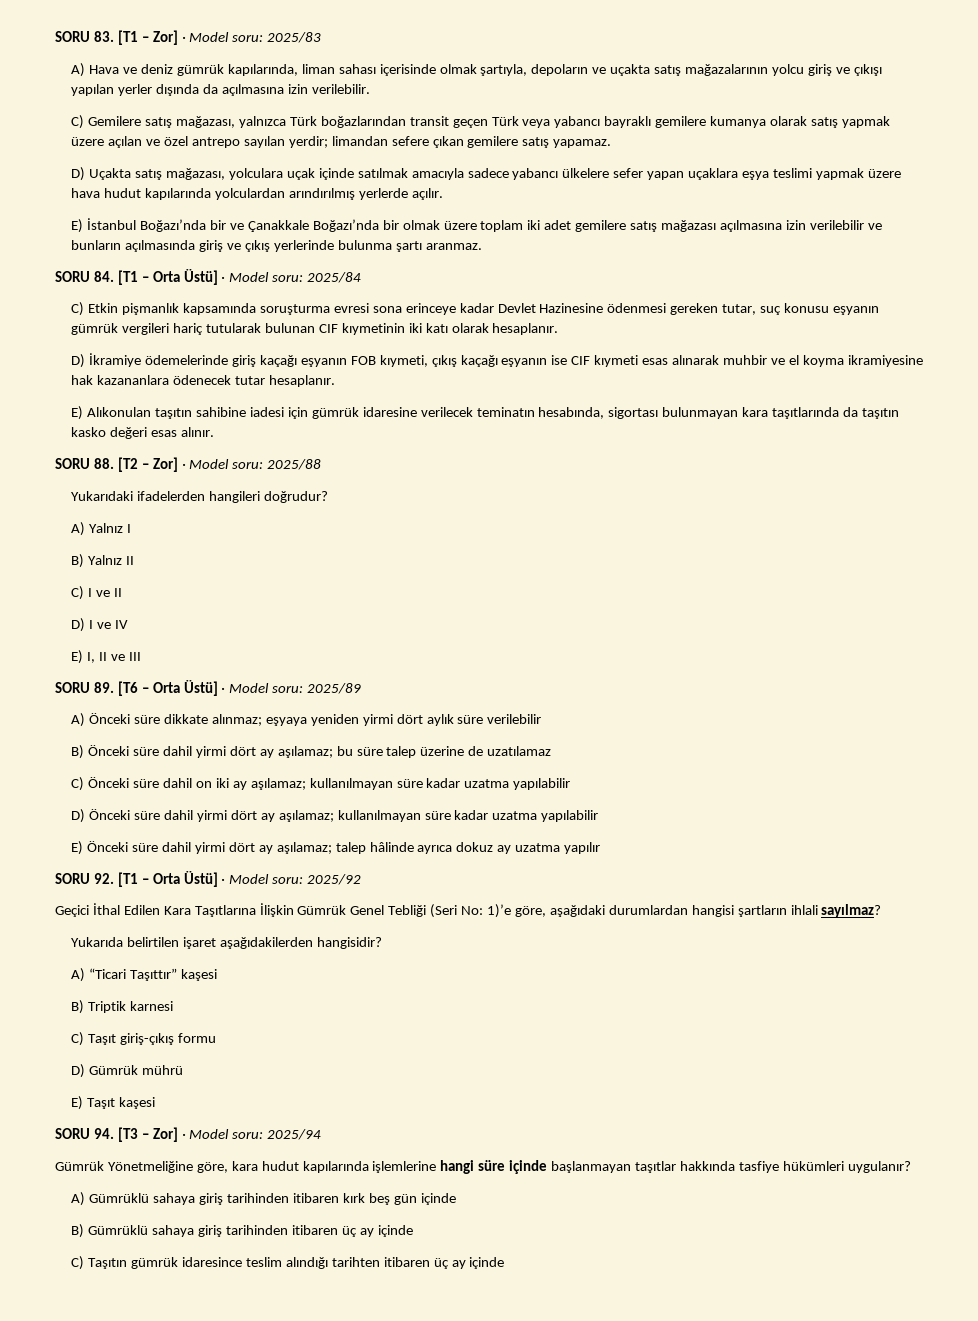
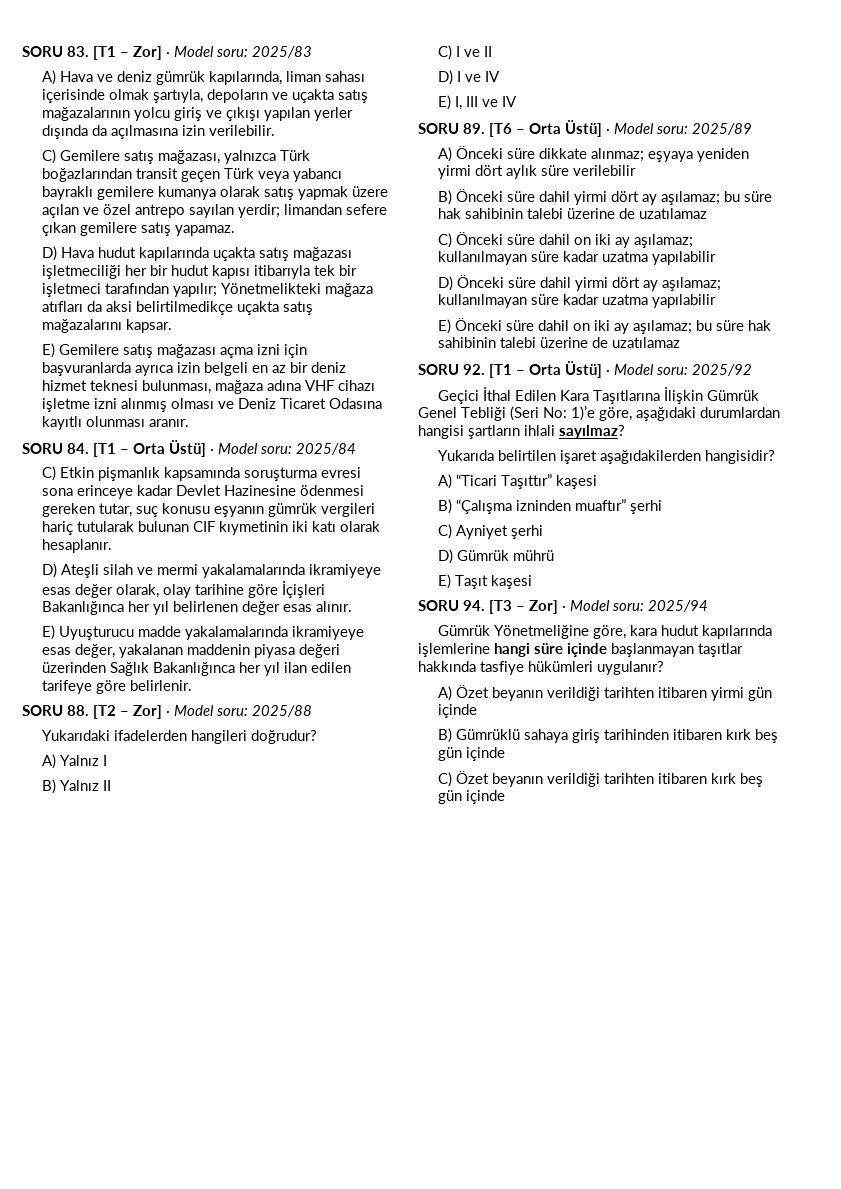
- D) Uçakta satış mağazası, yolculara uçak içinde satılmak amacıyla sadece yabancı ülkelere sefer yapan uçaklara eşya teslimi yapmak üzere hava hudut kapılarında yolculardan arındırılmış yerlerde açılır.
- E) İstanbul Boğazı’nda bir ve Çanakkale Boğazı’nda bir olmak üzere toplam iki adet gemilere satış mağazası açılmasına izin verilebilir ve bunların açılmasında giriş ve çıkış yerlerinde bulunma şartı aranmaz.
+ D) Hava hudut kapılarında uçakta satış mağazası işletmeciliği her bir hudut kapısı itibarıyla tek bir işletmeci tarafından yapılır; Yönetmelikteki mağaza atıfları da aksi belirtilmedikçe uçakta satış mağazalarını kapsar.
+ E) Gemilere satış mağazası açma izni için başvuranlarda ayrıca izin belgeli en az bir deniz hizmet teknesi bulunması, mağaza adına VHF cihazı işletme izni alınmış olması ve Deniz Ticaret Odasına kayıtlı olunması aranır.
- D) İkramiye ödemelerinde giriş kaçağı eşyanın FOB kıymeti, çıkış kaçağı eşyanın ise CIF kıymeti esas alınarak muhbir ve el koyma ikramiyesine hak kazananlara ödenecek tutar hesaplanır.
- E) Alıkonulan taşıtın sahibine iadesi için gümrük idaresine verilecek teminatın hesabında, sigortası bulunmayan kara taşıtlarında da taşıtın kasko değeri esas alınır.
+ D) Ateşli silah ve mermi yakalamalarında ikramiyeye esas değer olarak, olay tarihine göre İçişleri Bakanlığınca her yıl belirlenen değer esas alınır.
+ E) Uyuşturucu madde yakalamalarında ikramiyeye esas değer, yakalanan maddenin piyasa değeri üzerinden Sağlık Bakanlığınca her yıl ilan edilen tarifeye göre belirlenir.
- E) I, II ve III
+ E) I, III ve IV
- B) Önceki süre dahil yirmi dört ay aşılamaz; bu süre talep üzerine de uzatılamaz
+ B) Önceki süre dahil yirmi dört ay aşılamaz; bu süre hak sahibinin talebi üzerine de uzatılamaz
- E) Önceki süre dahil yirmi dört ay aşılamaz; talep hâlinde ayrıca dokuz ay uzatma yapılır
+ E) Önceki süre dahil on iki ay aşılamaz; bu süre hak sahibinin talebi üzerine de uzatılamaz
- B) Triptik karnesi
- C) Taşıt giriş-çıkış formu
+ B) “Çalışma izninden muaftır” şerhi
+ C) Ayniyet şerhi
- A) Gümrüklü sahaya giriş tarihinden itibaren kırk beş gün içinde
+ A) Özet beyanın verildiği tarihten itibaren yirmi gün içinde
+ B) Gümrüklü sahaya giriş tarihinden itibaren kırk beş gün içinde
- B) Gümrüklü sahaya giriş tarihinden itibaren üç ay içinde
- C) Taşıtın gümrük idaresince teslim alındığı tarihten itibaren üç ay içinde
+ C) Özet beyanın verildiği tarihten itibaren kırk beş gün içinde

